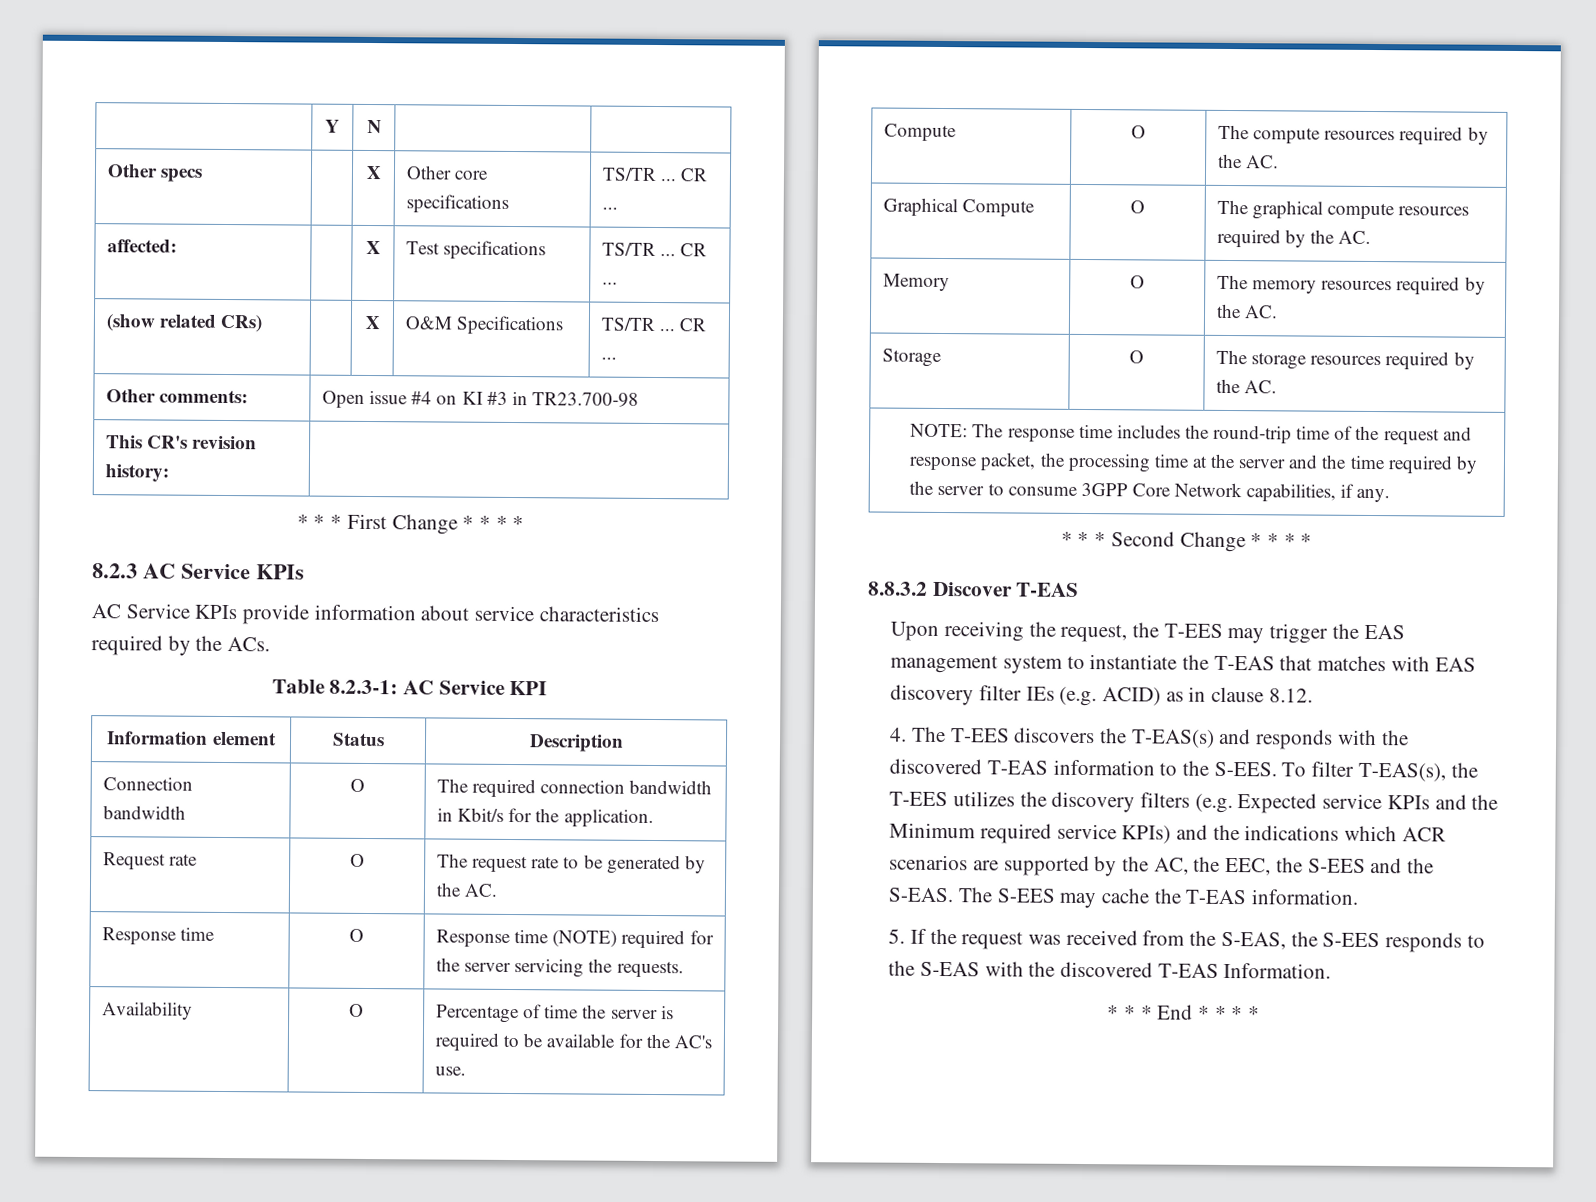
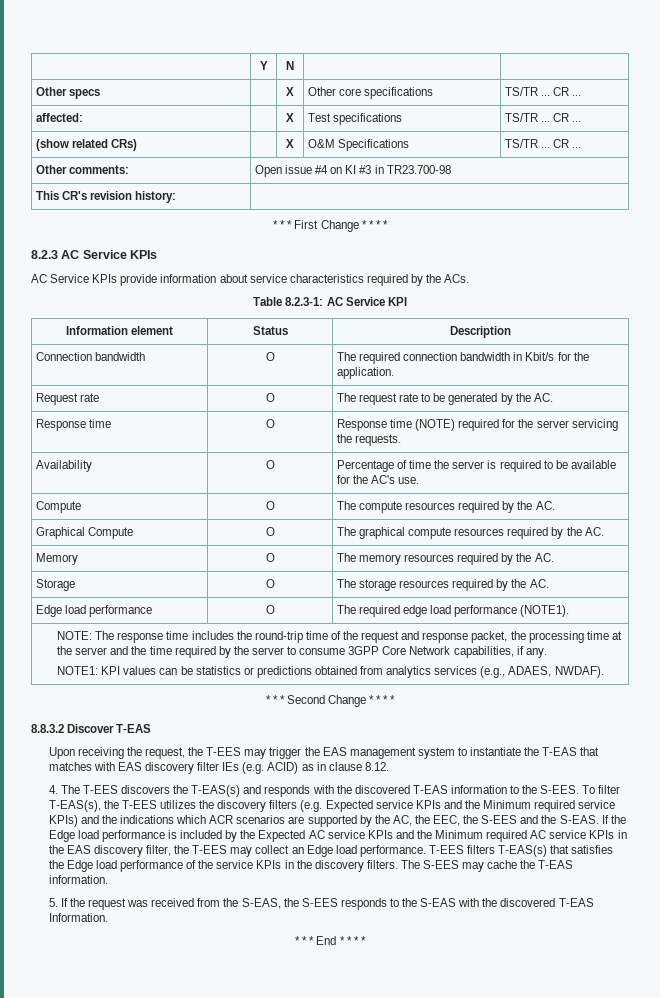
+ Edge load performance | O | The required edge load performance (NOTE1).
+ NOTE1: KPI values can be statistics or predictions obtained from analytics services (e.g., ADAES, NWDAF).
+ If the Edge load performance is included by the Expected AC service KPIs and the Minimum required AC service KPIs in the EAS discovery filter, the T-EES may collect an Edge load performance. T-EES filters T-EAS(s) that satisfies the Edge load performance of the service KPIs in the discovery filters.

